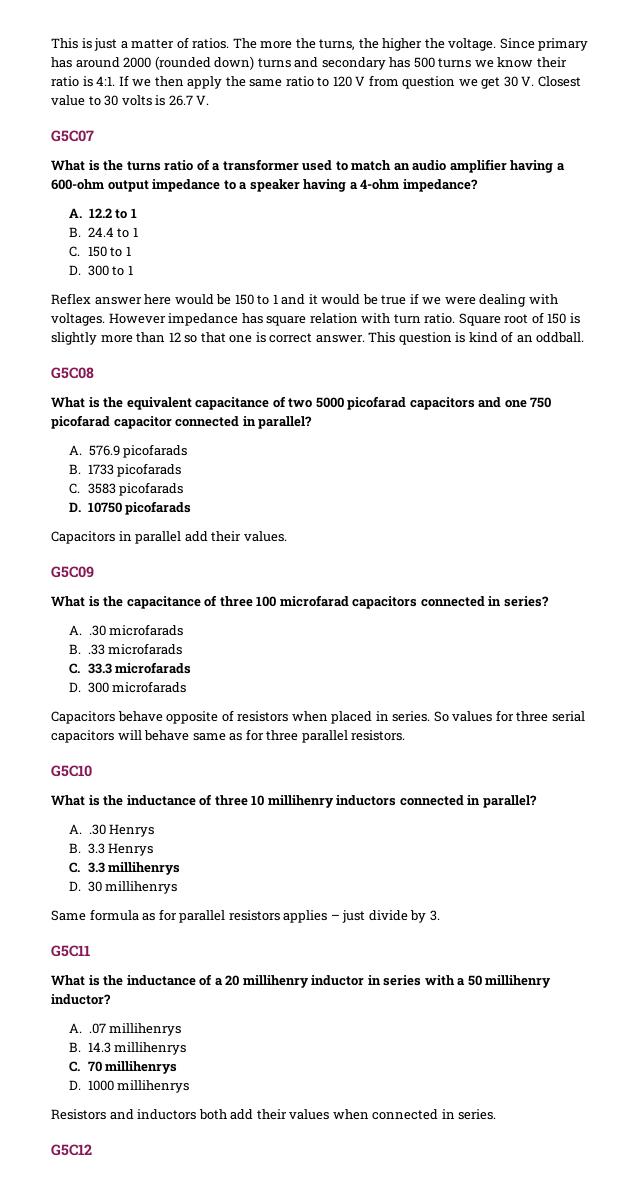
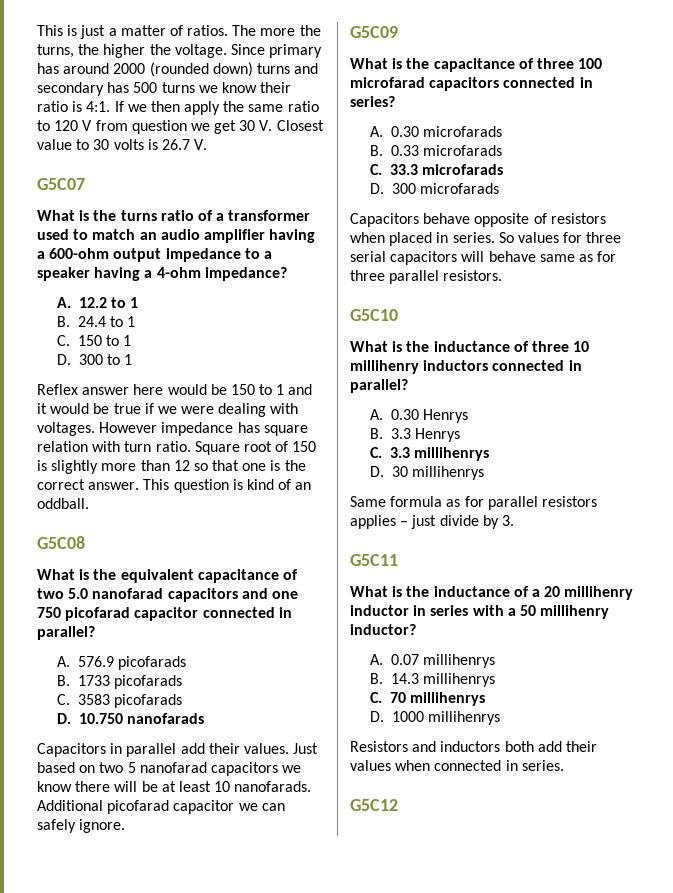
- Square root of 150 is slightly more than 12 so that one is correct answer.
+ Square root of 150 is slightly more than 12 so that one is the correct answer.
- What is the equivalent capacitance of two 5000 picofarad capacitors and one 750 picofarad capacitor connected in parallel?
+ What is the equivalent capacitance of two 5.0 nanofarad capacitors and one 750 picofarad capacitor connected in parallel?
- D. 10750 picofarads
+ D. 10.750 nanofarads
+ Just based on two 5 nanofarad capacitors we know there will be at least 10 nanofarads. Additional picofarad capacitor we can safely ignore.
- A. .30 microfarads
+ A. 0.30 microfarads
- B. .33 microfarads
+ B. 0.33 microfarads
- A. .30 Henrys
+ A. 0.30 Henrys
- A. .07 millihenrys
+ A. 0.07 millihenrys

